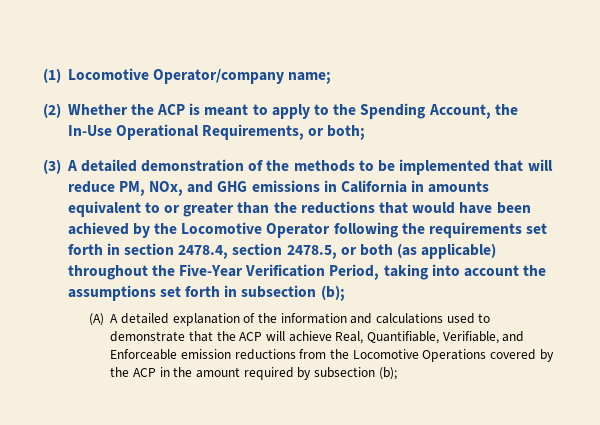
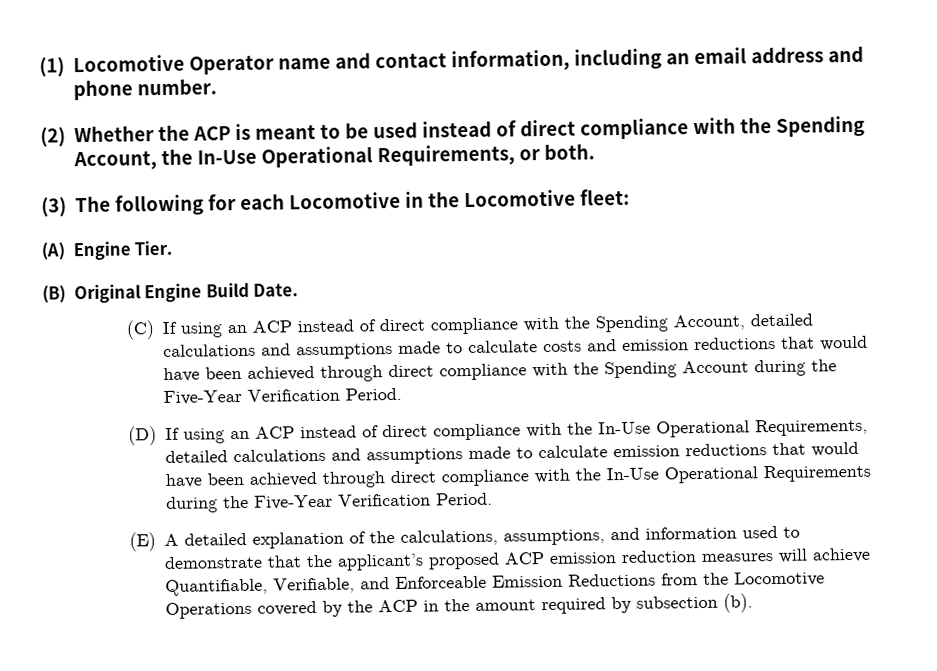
- (1) Locomotive Operator/company name;
+ (1) Locomotive Operator name and contact information, including an email address and phone number.
- (2) Whether the ACP is meant to apply to the Spending Account, the In-Use Operational Requirements, or both;
+ (2) Whether the ACP is meant to be used instead of direct compliance with the Spending Account, the In-Use Operational Requirements, or both.
- (3) A detailed demonstration of the methods to be implemented that will reduce PM, NOx, and GHG emissions in California in amounts equivalent to or greater than the reductions that would have been achieved by the Locomotive Operator following the requirements set forth in section 2478.4, section 2478.5, or both (as applicable) throughout the Five-Year Verification Period, taking into account the assumptions set forth in subsection (b);
- (A) A detailed explanation of the information and calculations used to demonstrate that the ACP will achieve Real, Quantifiable, Verifiable, and Enforceable emission reductions from the Locomotive Operations covered by the ACP in the amount required by subsection (b);
+ (3) The following for each Locomotive in the Locomotive fleet:
+ (A) Engine Tier.
+ (B) Original Engine Build Date.
+ (C) If using an ACP instead of direct compliance with the Spending Account, detailed calculations and assumptions made to calculate costs and emission reductions that would have been achieved through direct compliance with the Spending Account during the Five-Year Verification Period.
+ (D) If using an ACP instead of direct compliance with the In-Use Operational Requirements, detailed calculations and assumptions made to calculate emission reductions that would have been achieved through direct compliance with the In-Use Operational Requirements during the Five-Year Verification Period.
+ (E) A detailed explanation of the calculations, assumptions, and information used to demonstrate that the applicant’s proposed ACP emission reduction measures will achieve Quantifiable, Verifiable, and Enforceable Emission Reductions from the Locomotive Operations covered by the ACP in the amount required by subsection (b).

